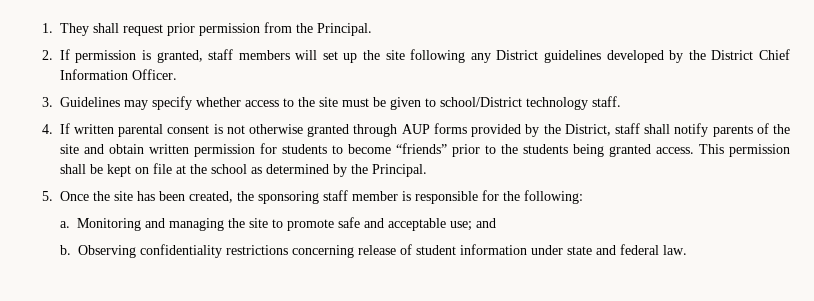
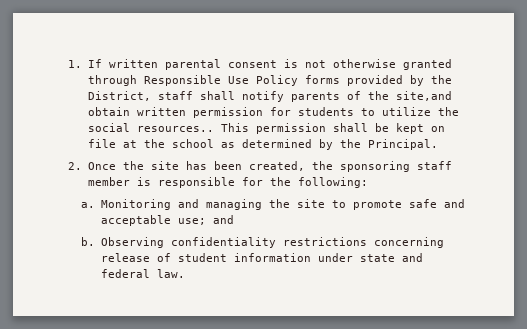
- 1. They shall request prior permission from the Principal.
- 2. If permission is granted, staff members will set up the site following any District guidelines developed by the District Chief Information Officer.
- 3. Guidelines may specify whether access to the site must be given to school/District technology staff.
- 4. If written parental consent is not otherwise granted through AUP forms provided by the District, staff shall notify parents of the site and obtain written permission for students to become “friends” prior to the students being granted access.
+ 1. If written parental consent is not otherwise granted through Responsible Use Policy forms provided by the District, staff shall notify parents of the site,and obtain written permission for students to utilize the social resources..
- 5. Once the site has been created, the sponsoring staff member is responsible for the following:
+ 2. Once the site has been created, the sponsoring staff member is responsible for the following:

